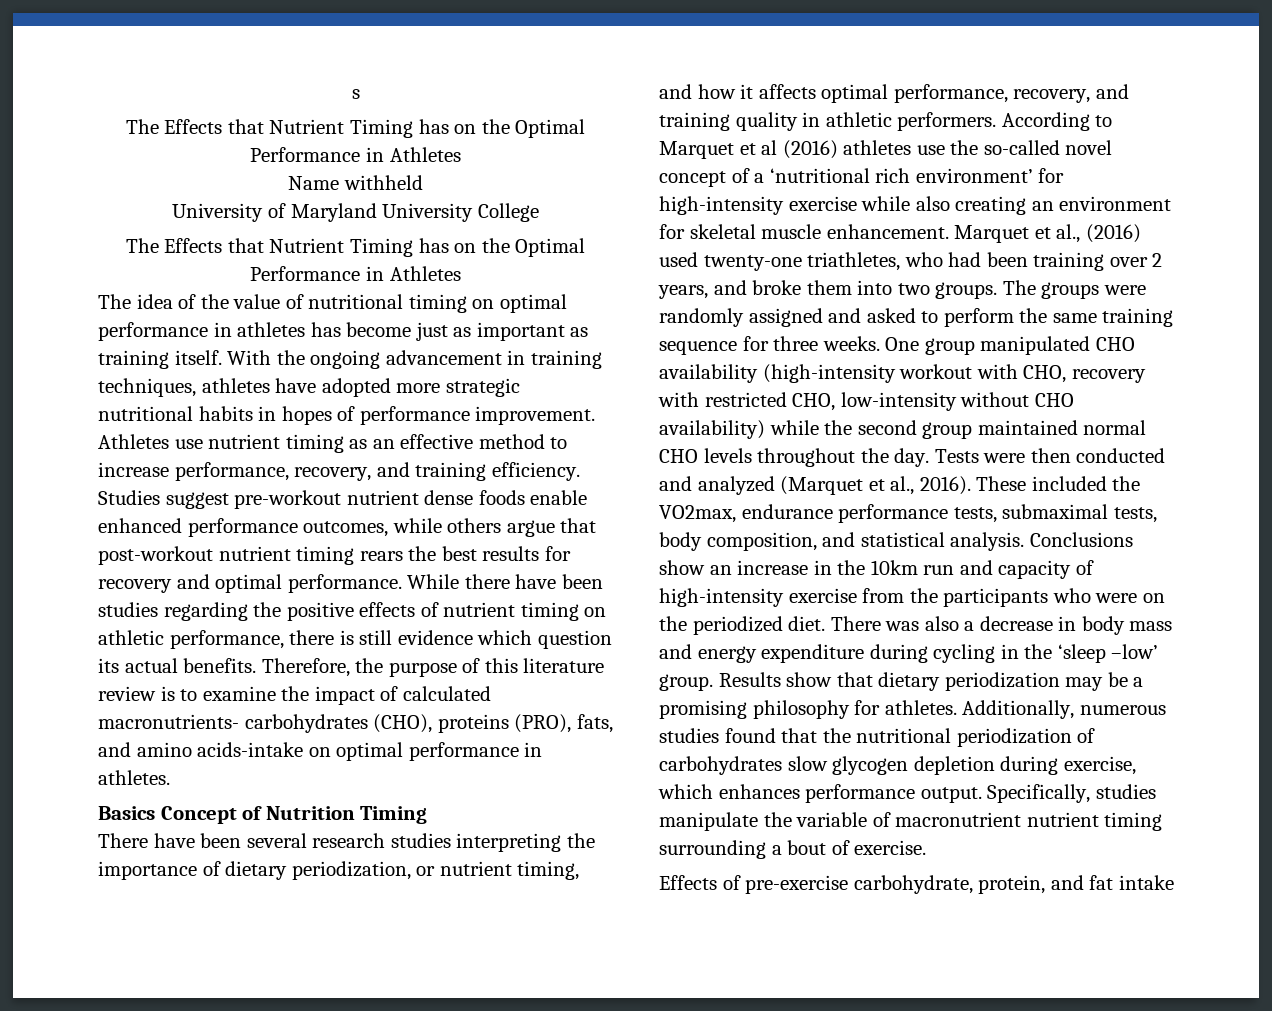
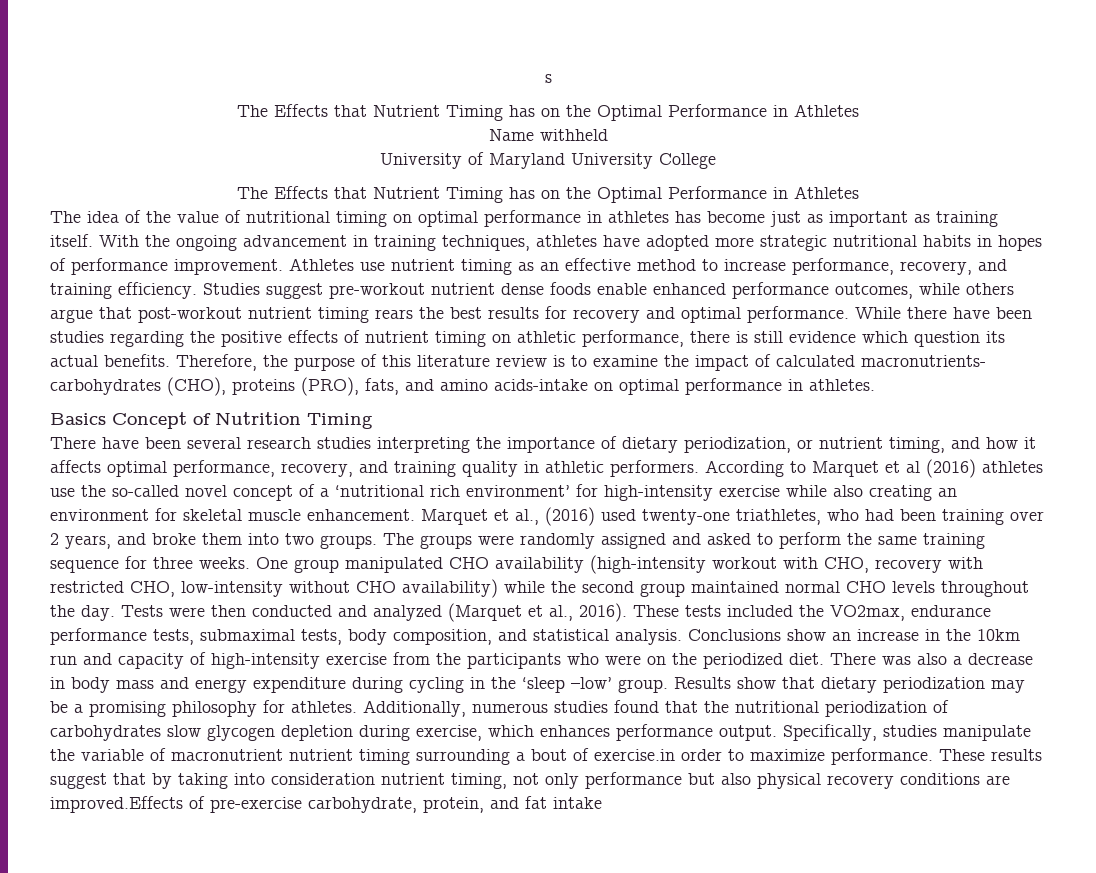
- These included the VO2max, endurance performance tests, submaximal tests, body composition, and statistical analysis.
+ These tests included the VO2max, endurance performance tests, submaximal tests, body composition, and statistical analysis.
- Specifically, studies manipulate the variable of macronutrient nutrient timing surrounding a bout of exercise.
- Effects of pre-exercise carbohydrate, protein, and fat intake
+ Specifically, studies manipulate the variable of macronutrient nutrient timing surrounding a bout of exercise.in order to maximize performance. These results suggest that by taking into consideration nutrient timing, not only performance but also physical recovery conditions are improved.Effects of pre-exercise carbohydrate, protein, and fat intake

